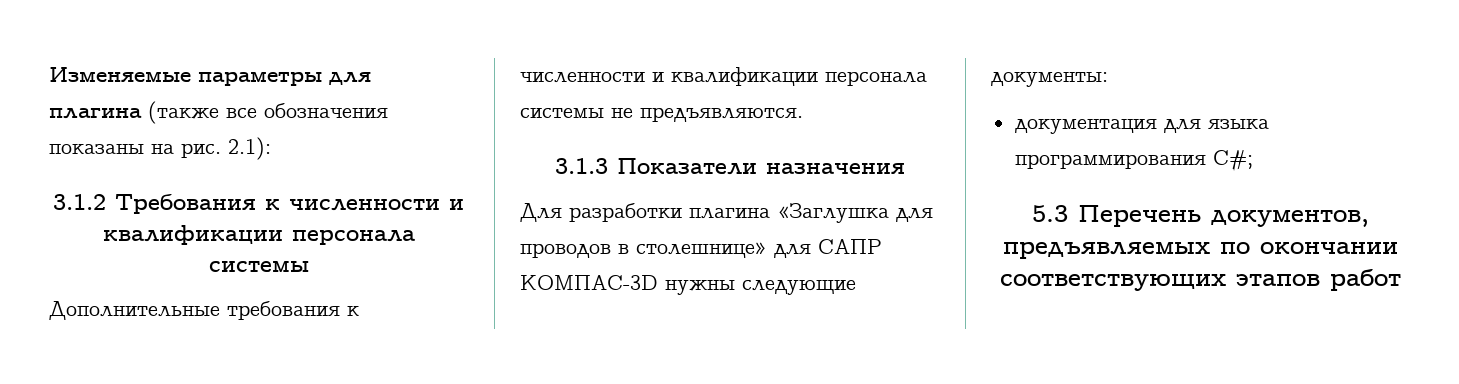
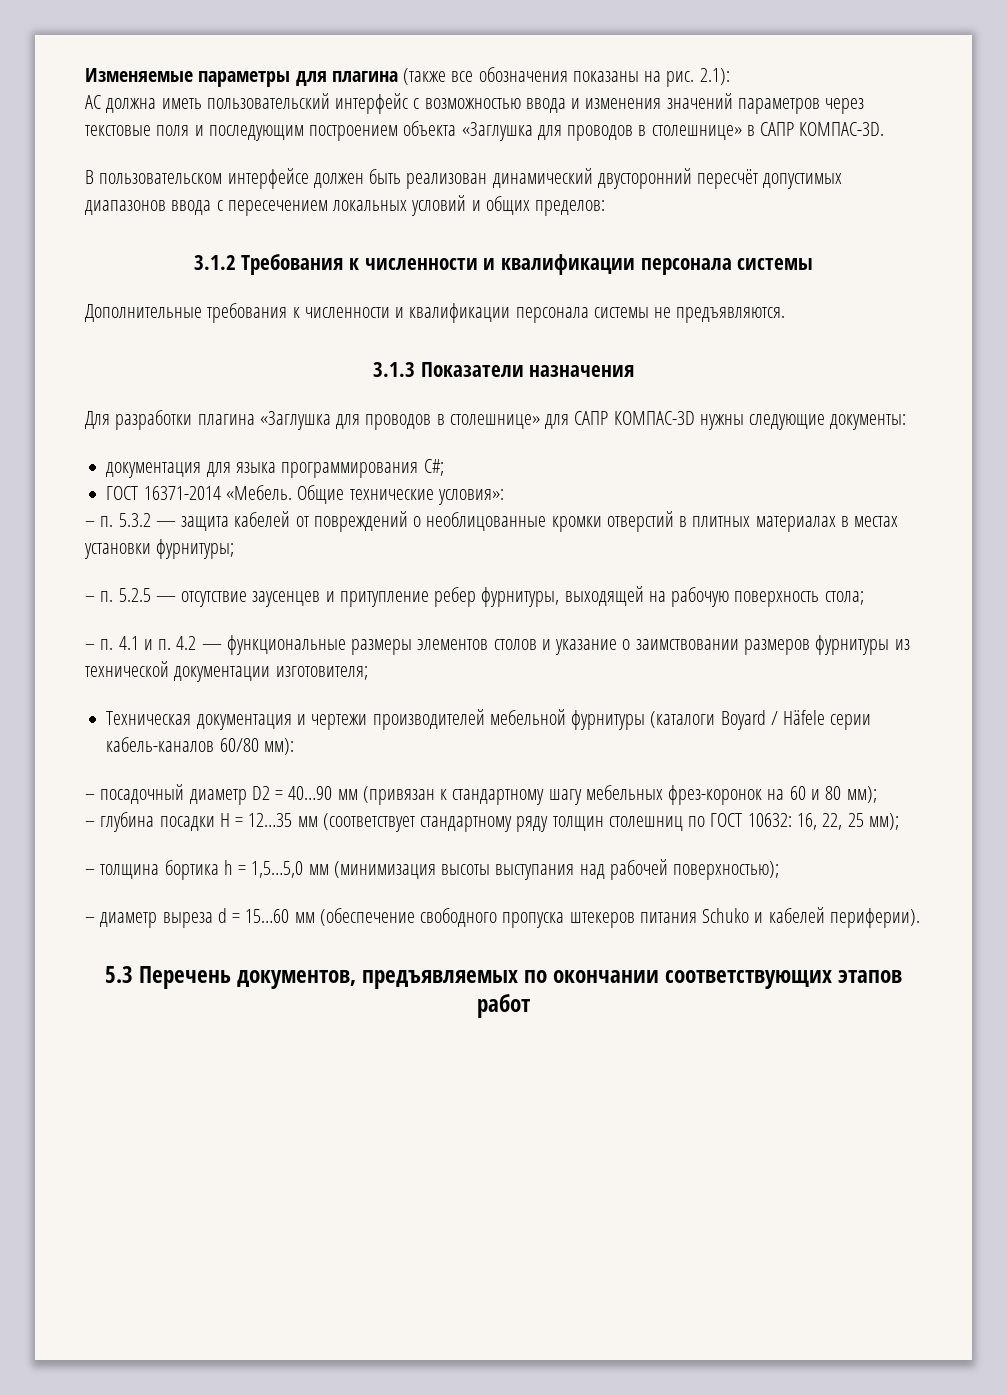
+ АС должна иметь пользовательский интерфейс с возможностью ввода и изменения значений параметров через текстовые поля и последующим построением объекта «Заглушка для проводов в столешнице» в САПР КОМПАС-3D.
+ В пользовательском интерфейсе должен быть реализован динамический двусторонний пересчёт допустимых диапазонов ввода с пересечением локальных условий и общих пределов:
+ ГОСТ 16371-2014 «Мебель. Общие технические условия»:
+ – п. 5.3.2 — защита кабелей от повреждений о необлицованные кромки отверстий в плитных материалах в местах установки фурнитуры;
+ – п. 5.2.5 — отсутствие заусенцев и притупление ребер фурнитуры, выходящей на рабочую поверхность стола;
+ – п. 4.1 и п. 4.2 — функциональные размеры элементов столов и указание о заимствовании размеров фурнитуры из технической документации изготовителя;
+ Техническая документация и чертежи производителей мебельной фурнитуры (каталоги Boyard / Häfele серии кабель-каналов 60/80 мм):
+ – посадочный диаметр D2 = 40…90 мм (привязан к стандартному шагу мебельных фрез-коронок на 60 и 80 мм);
+ – глубина посадки H = 12…35 мм (соответствует стандартному ряду толщин столешниц по ГОСТ 10632: 16, 22, 25 мм);
+ – толщина бортика h = 1,5…5,0 мм (минимизация высоты выступания над рабочей поверхностью);
+ – диаметр выреза d = 15…60 мм (обеспечение свободного пропуска штекеров питания Schuko и кабелей периферии).

